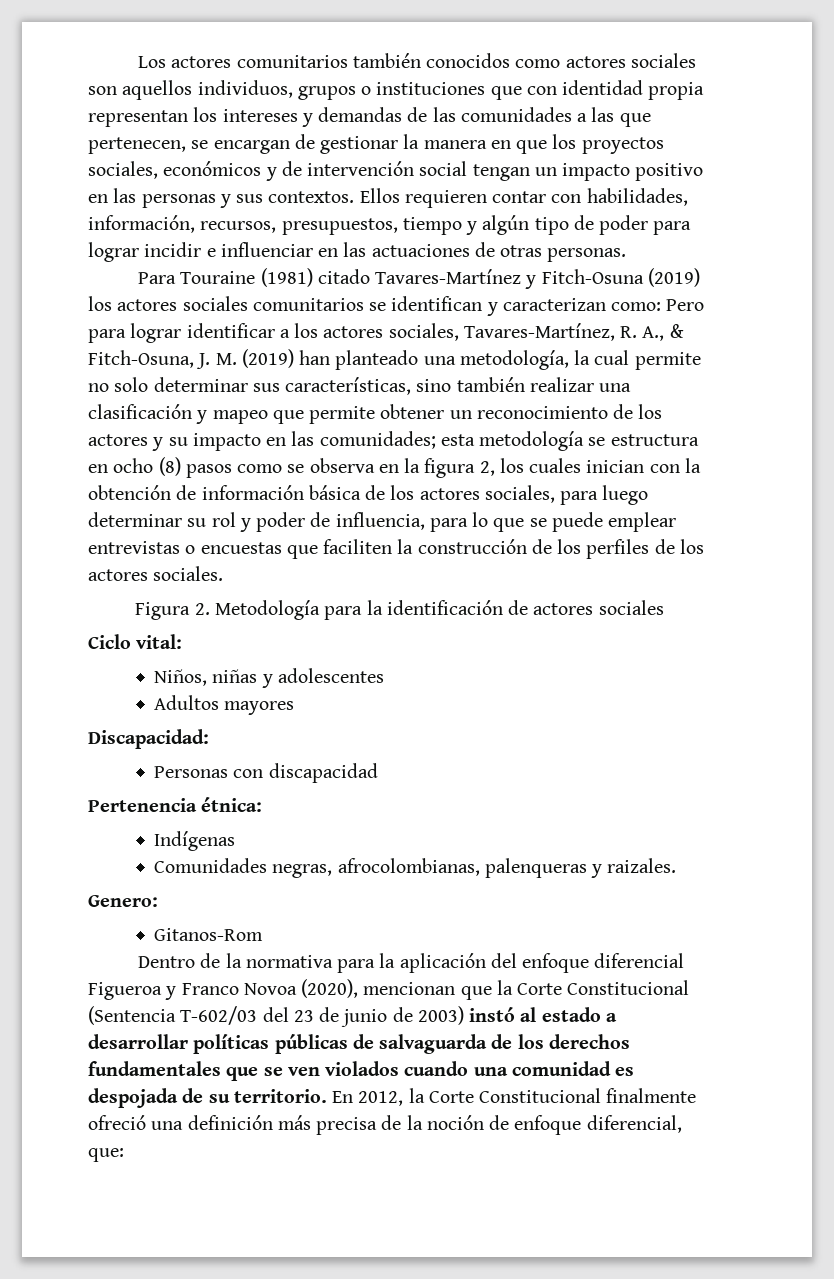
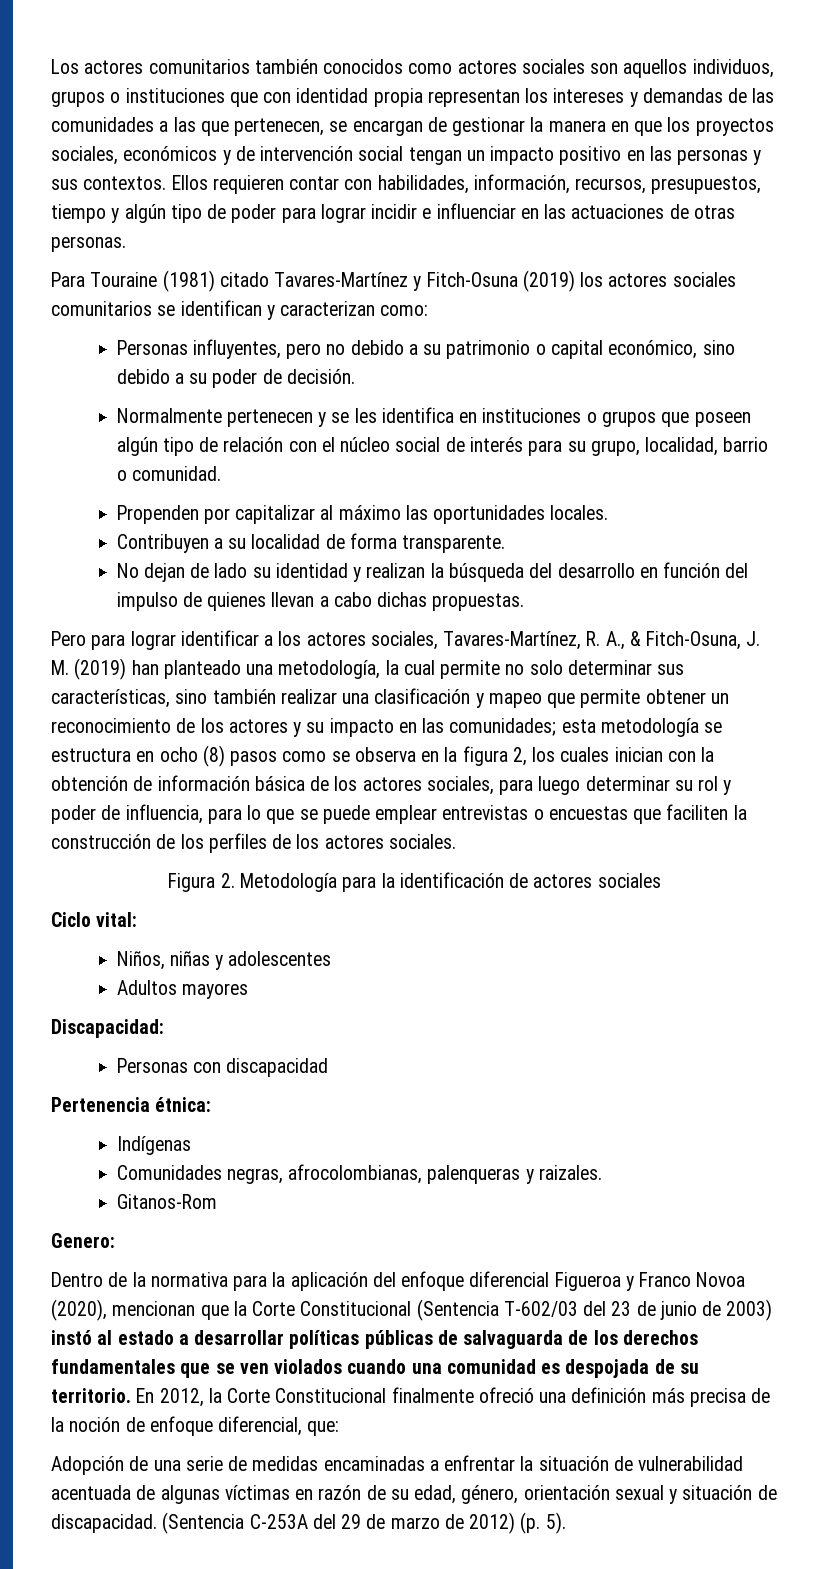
- Para Touraine (1981) citado Tavares-Martínez y Fitch-Osuna (2019) los actores sociales comunitarios se identifican y caracterizan como: Pero para lograr identificar a los actores sociales, Tavares-Martínez, R. A., & Fitch-Osuna, J. M. (2019) han planteado una metodología, la cual permite no solo determinar sus características, sino también realizar una clasificación y mapeo que permite obtener un reconocimiento de los actores y su impacto en las comunidades;
+ Para Touraine (1981) citado Tavares-Martínez y Fitch-Osuna (2019) los actores sociales comunitarios se identifican y caracterizan como:
+ Personas influyentes, pero no debido a su patrimonio o capital económico, sino debido a su poder de decisión.
+ Normalmente pertenecen y se les identifica en instituciones o grupos que poseen algún tipo de relación con el núcleo social de interés para su grupo, localidad, barrio o comunidad.
+ Propenden por capitalizar al máximo las oportunidades locales.
+ Contribuyen a su localidad de forma transparente.
+ No dejan de lado su identidad y realizan la búsqueda del desarrollo en función del impulso de quienes llevan a cabo dichas propuestas.
+ Pero para lograr identificar a los actores sociales, Tavares-Martínez, R. A., & Fitch-Osuna, J. M. (2019) han planteado una metodología, la cual permite no solo determinar sus características, sino también realizar una clasificación y mapeo que permite obtener un reconocimiento de los actores y su impacto en las comunidades;
+ Gitanos-Rom
- Gitanos-Rom
+ Adopción de una serie de medidas encaminadas a enfrentar la situación de vulnerabilidad acentuada de algunas víctimas en razón de su edad, género, orientación sexual y situación de discapacidad. (Sentencia C-253A del 29 de marzo de 2012) (p. 5).

